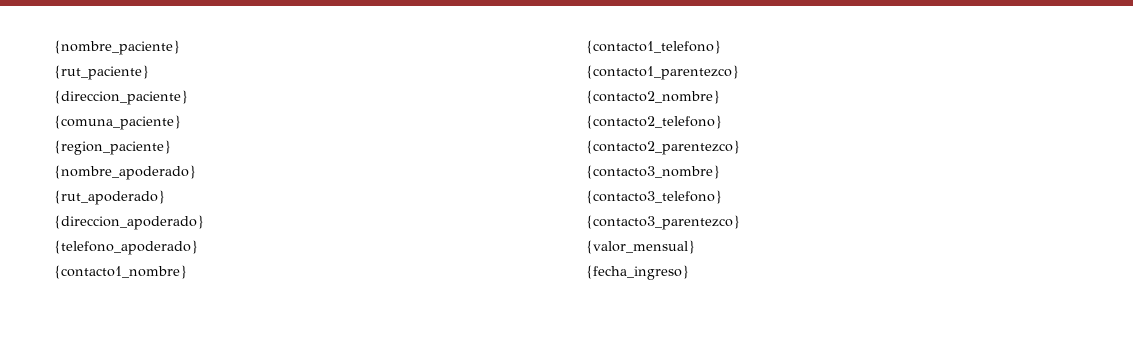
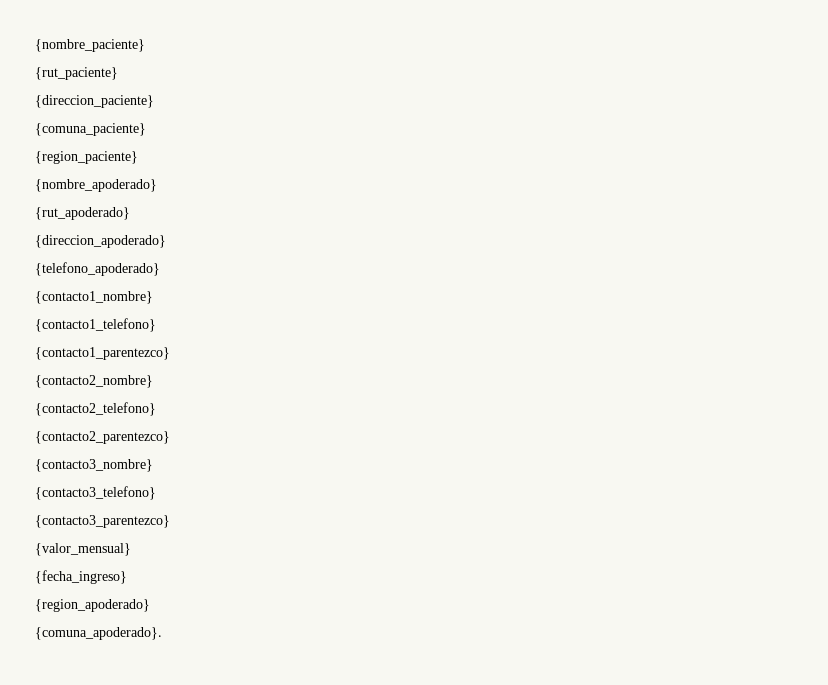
+ {region_apoderado}
+ {comuna_apoderado}.

